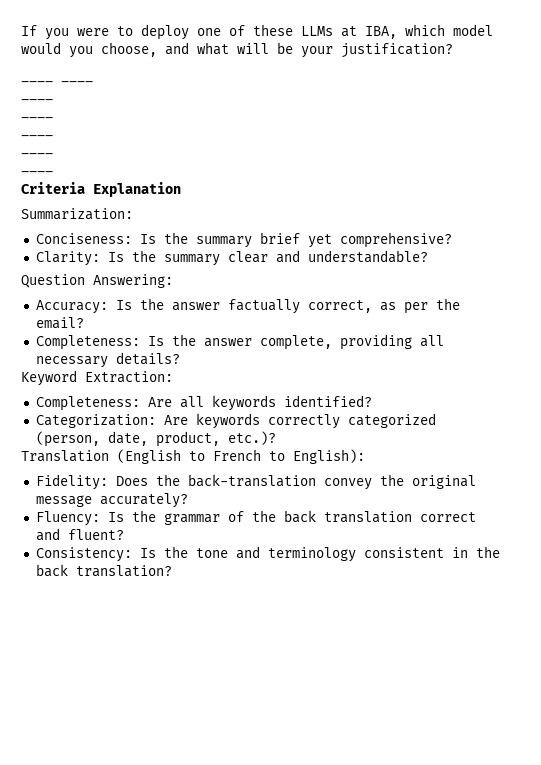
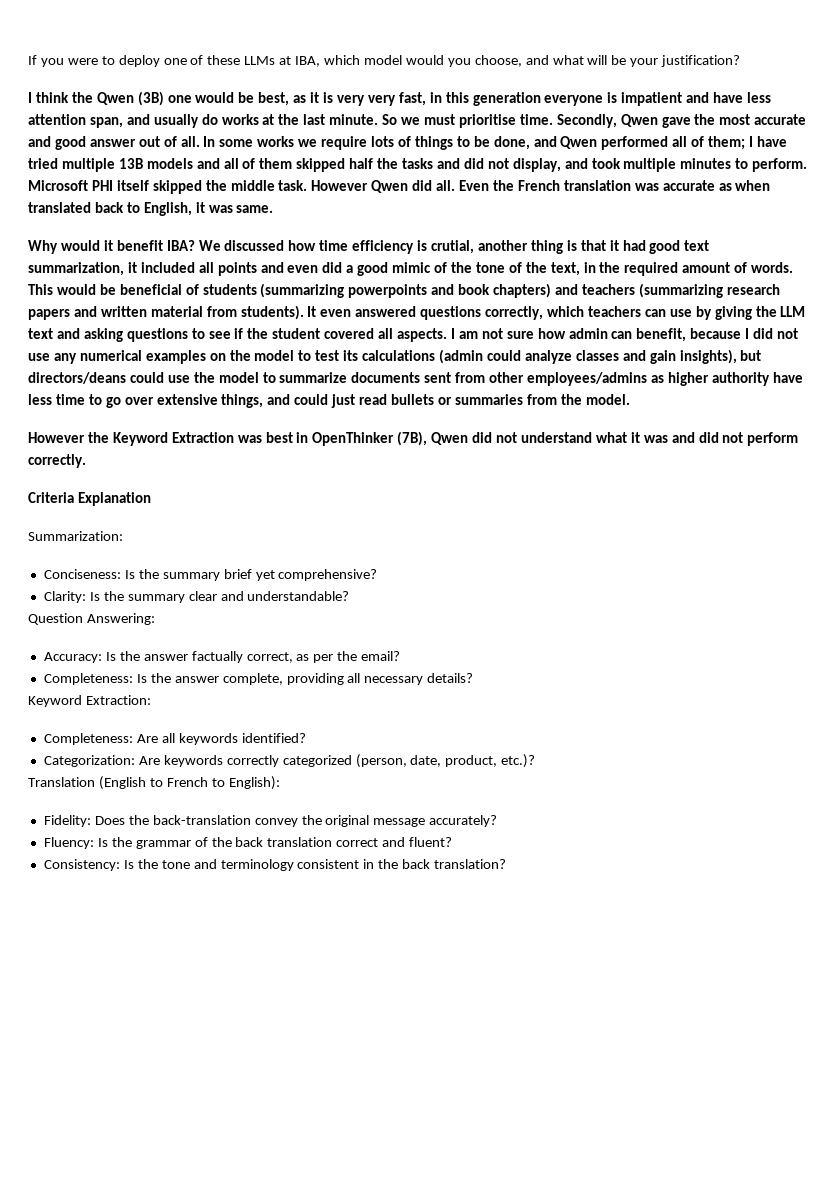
- ____ ____
- ____
- ____
- ____
- ____
- ____
+ I think the Qwen (3B) one would be best, as it is very very fast, in this generation everyone is impatient and have less attention span, and usually do works at the last minute. So we must prioritise time. Secondly, Qwen gave the most accurate and good answer out of all. In some works we require lots of things to be done, and Qwen performed all of them; I have tried multiple 13B models and all of them skipped half the tasks and did not display, and took multiple minutes to perform. Microsoft PHI itself skipped the middle task. However Qwen did all. Even the French translation was accurate as when translated back to English, it was same.
+ Why would it benefit IBA? We discussed how time efficiency is crutial, another thing is that it had good text summarization, it included all points and even did a good mimic of the tone of the text, in the required amount of words. This would be beneficial of students (summarizing powerpoints and book chapters) and teachers (summarizing research papers and written material from students). It even answered questions correctly, which teachers can use by giving the LLM text and asking questions to see if the student covered all aspects. I am not sure how admin can benefit, because I did not use any numerical examples on the model to test its calculations (admin could analyze classes and gain insights), but directors/deans could use the model to summarize documents sent from other employees/admins as higher authority have less time to go over extensive things, and could just read bullets or summaries from the model.
+ However the Keyword Extraction was best in OpenThinker (7B), Qwen did not understand what it was and did not perform correctly.

